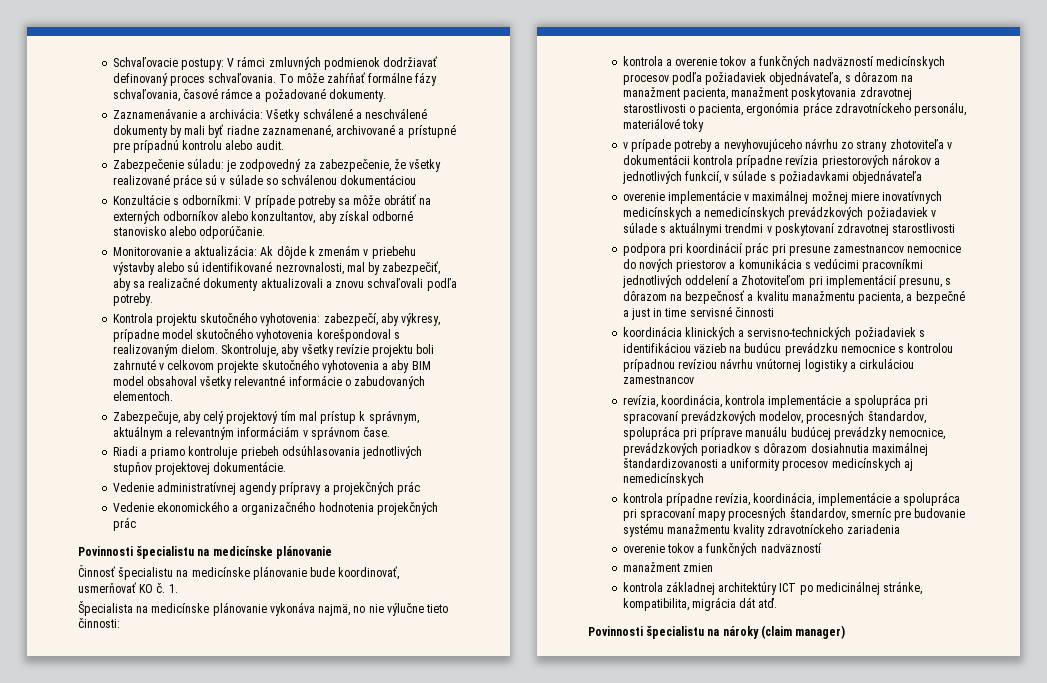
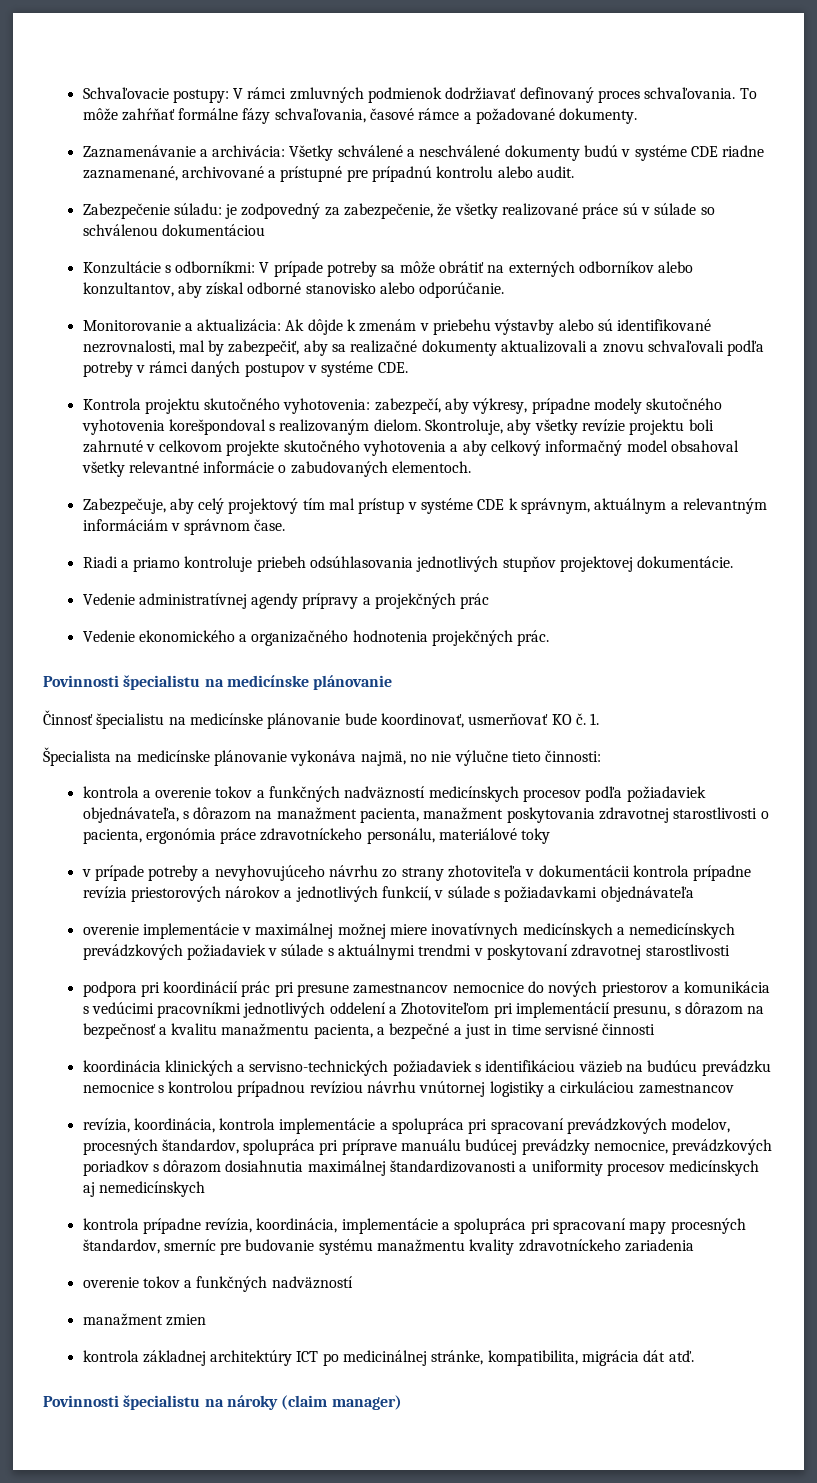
- Zaznamenávanie a archivácia: Všetky schválené a neschválené dokumenty by mali byť riadne zaznamenané, archivované a prístupné pre prípadnú kontrolu alebo audit.
+ Zaznamenávanie a archivácia: Všetky schválené a neschválené dokumenty budú v systéme CDE riadne zaznamenané, archivované a prístupné pre prípadnú kontrolu alebo audit.
- Monitorovanie a aktualizácia: Ak dôjde k zmenám v priebehu výstavby alebo sú identifikované nezrovnalosti, mal by zabezpečiť, aby sa realizačné dokumenty aktualizovali a znovu schvaľovali podľa potreby.
+ Monitorovanie a aktualizácia: Ak dôjde k zmenám v priebehu výstavby alebo sú identifikované nezrovnalosti, mal by zabezpečiť, aby sa realizačné dokumenty aktualizovali a znovu schvaľovali podľa potreby v rámci daných postupov v systéme CDE.
- Kontrola projektu skutočného vyhotovenia: zabezpečí, aby výkresy, prípadne model skutočného vyhotovenia korešpondoval s realizovaným dielom.
+ Kontrola projektu skutočného vyhotovenia: zabezpečí, aby výkresy, prípadne modely skutočného vyhotovenia korešpondoval s realizovaným dielom.
- Skontroluje, aby všetky revízie projektu boli zahrnuté v celkovom projekte skutočného vyhotovenia a aby BIM model obsahoval všetky relevantné informácie o zabudovaných elementoch.
+ Skontroluje, aby všetky revízie projektu boli zahrnuté v celkovom projekte skutočného vyhotovenia a aby celkový informačný model obsahoval všetky relevantné informácie o zabudovaných elementoch.
- Zabezpečuje, aby celý projektový tím mal prístup k správnym, aktuálnym a relevantným informáciám v správnom čase.
+ Zabezpečuje, aby celý projektový tím mal prístup v systéme CDE k správnym, aktuálnym a relevantným informáciám v správnom čase.
- Vedenie ekonomického a organizačného hodnotenia projekčných prác
+ Vedenie ekonomického a organizačného hodnotenia projekčných prác.

